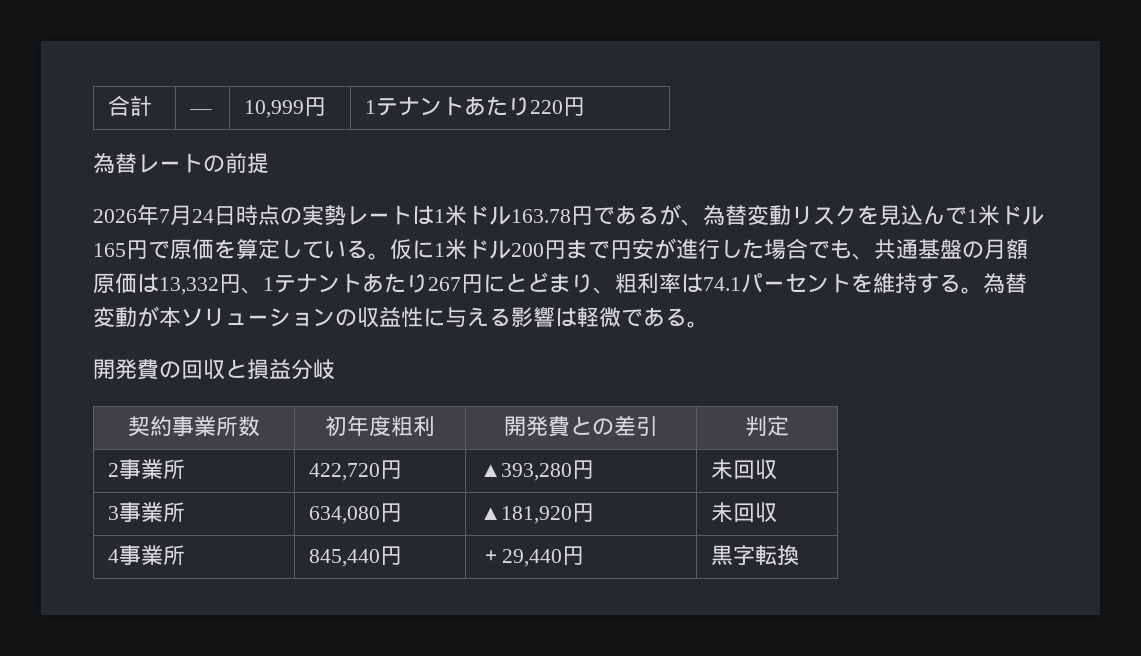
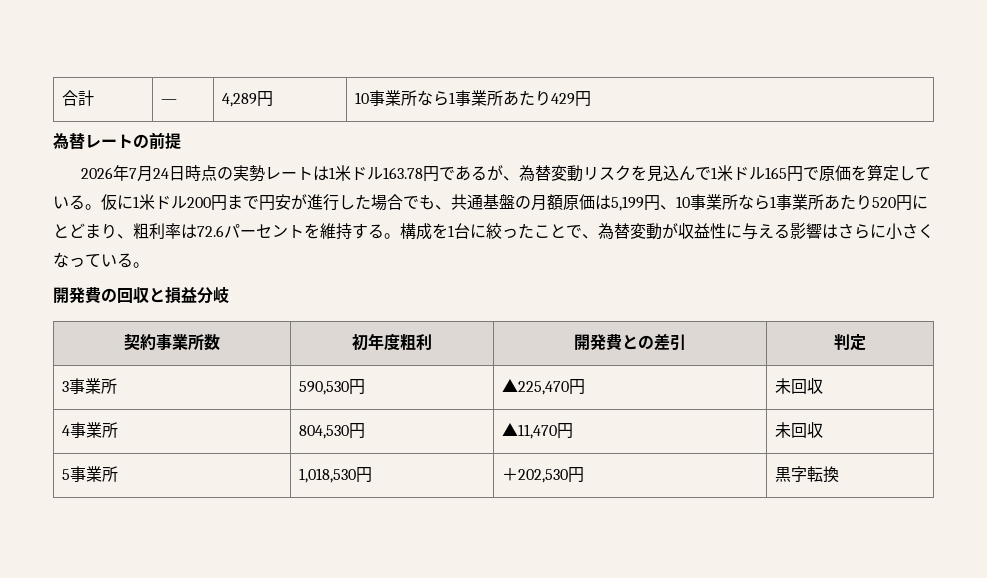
- 合計 | — | 10,999円 | 1テナントあたり220円
+ 合計 | — | 4,289円 | 10事業所なら1事業所あたり429円
- 仮に1米ドル200円まで円安が進行した場合でも、共通基盤の月額原価は13,332円、1テナントあたり267円にとどまり、粗利率は74.1パーセントを維持する。
+ 仮に1米ドル200円まで円安が進行した場合でも、共通基盤の月額原価は5,199円、10事業所なら1事業所あたり520円にとどまり、粗利率は72.6パーセントを維持する。
- 為替変動が本ソリューションの収益性に与える影響は軽微である。
+ 構成を1台に絞ったことで、為替変動が収益性に与える影響はさらに小さくなっている。
- 2事業所 | 422,720円 | ▲393,280円 | 未回収
- 3事業所 | 634,080円 | ▲181,920円 | 未回収
+ 3事業所 | 590,530円 | ▲225,470円 | 未回収
- 4事業所 | 845,440円 | ＋29,440円 | 黒字転換
+ 4事業所 | 804,530円 | ▲11,470円 | 未回収
+ 5事業所 | 1,018,530円 | ＋202,530円 | 黒字転換

